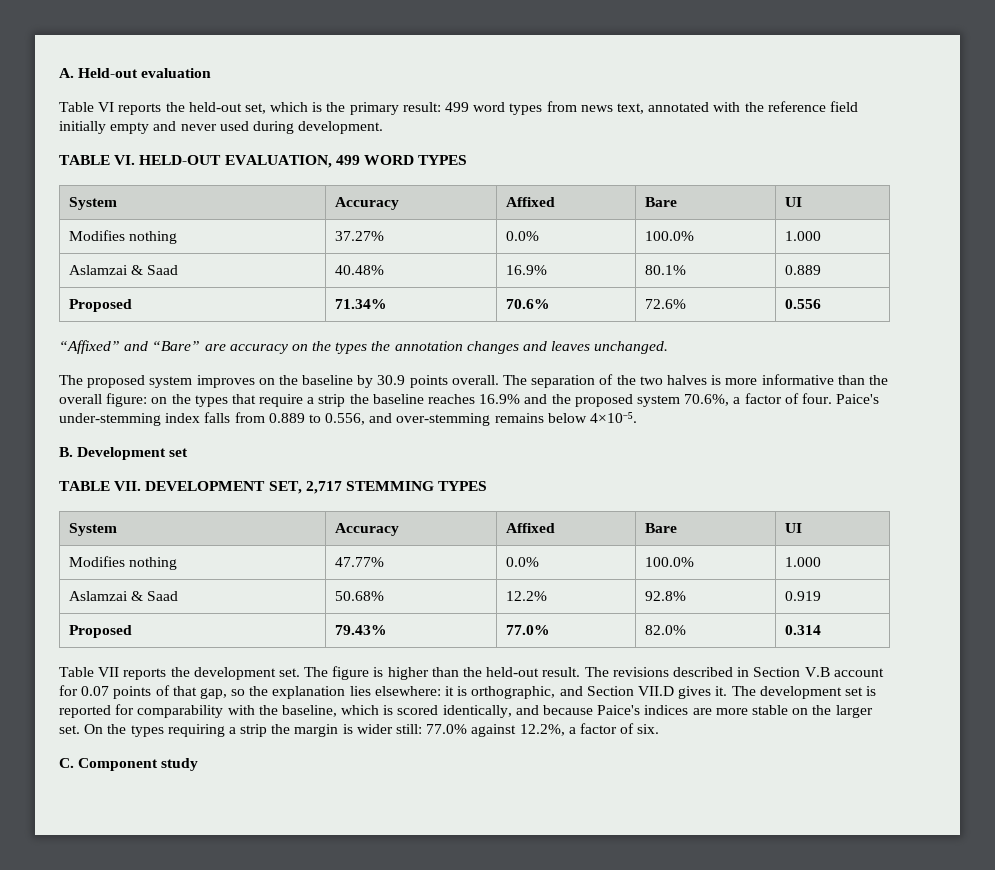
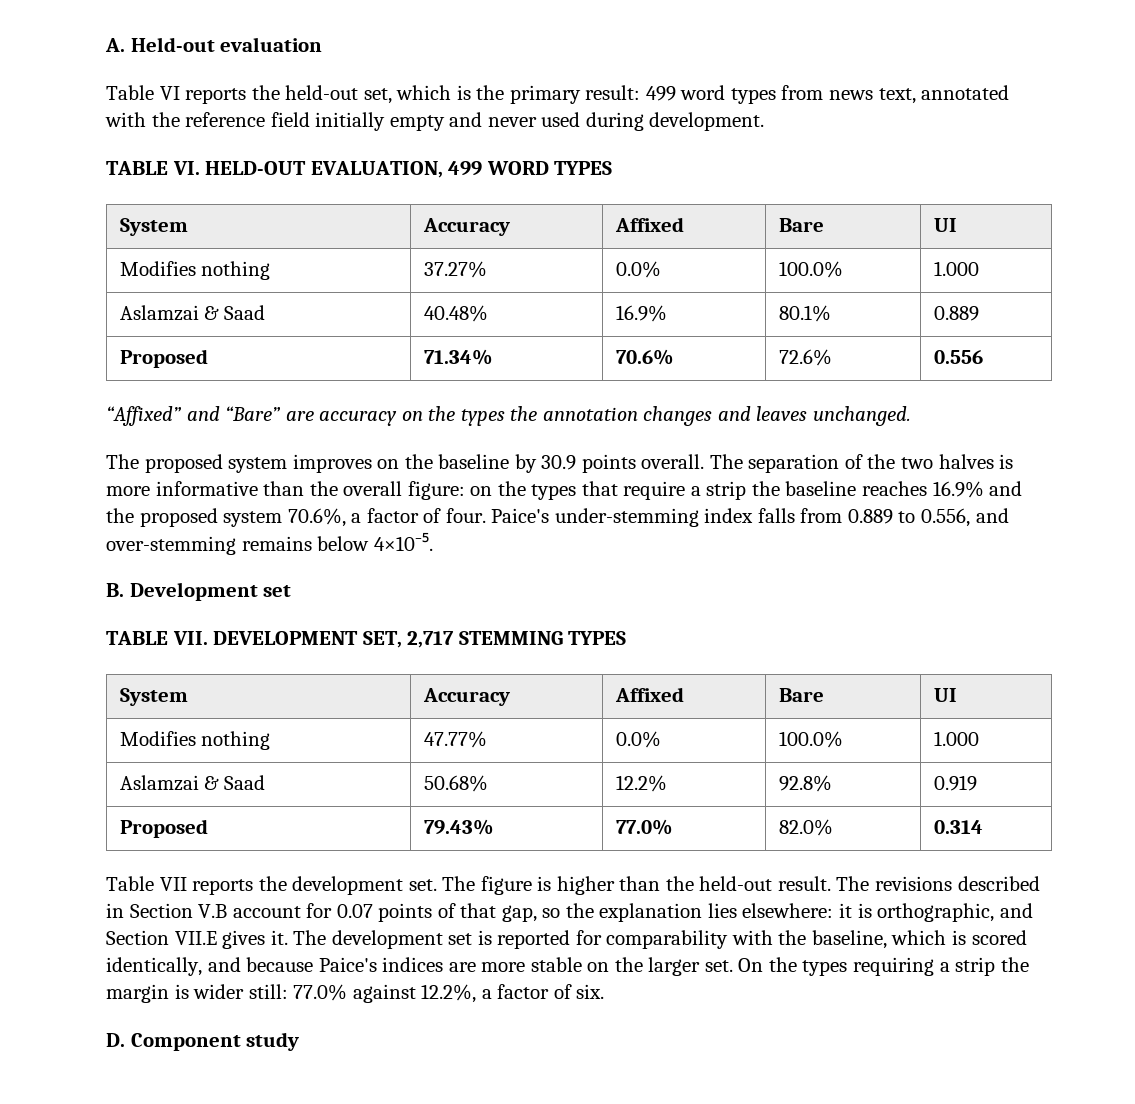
- The revisions described in Section V.B account for 0.07 points of that gap, so the explanation lies elsewhere: it is orthographic, and Section VII.D gives it.
+ The revisions described in Section V.B account for 0.07 points of that gap, so the explanation lies elsewhere: it is orthographic, and Section VII.E gives it.
- C. Component study
+ D. Component study

